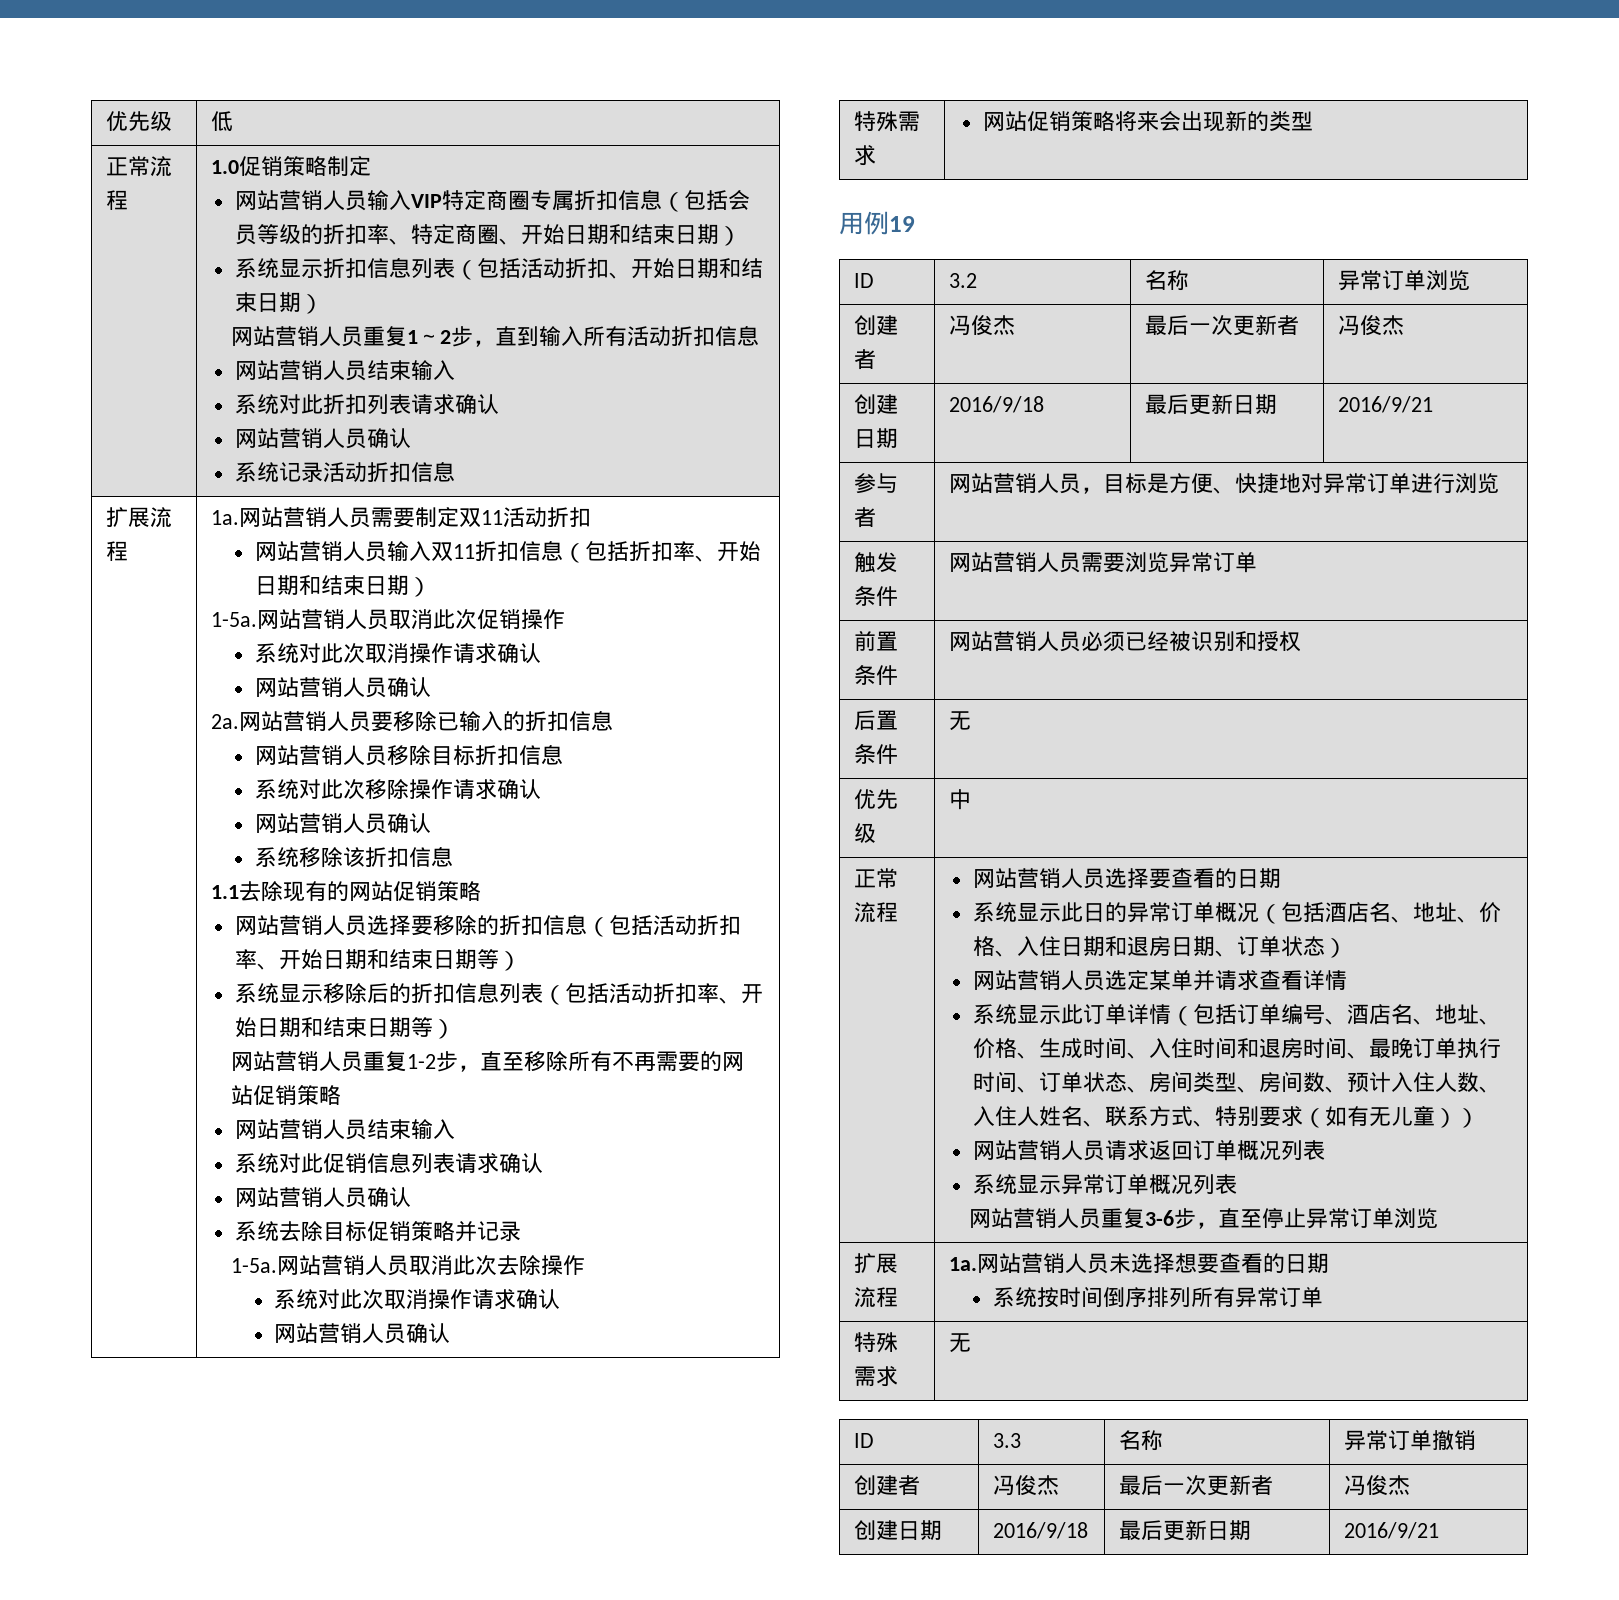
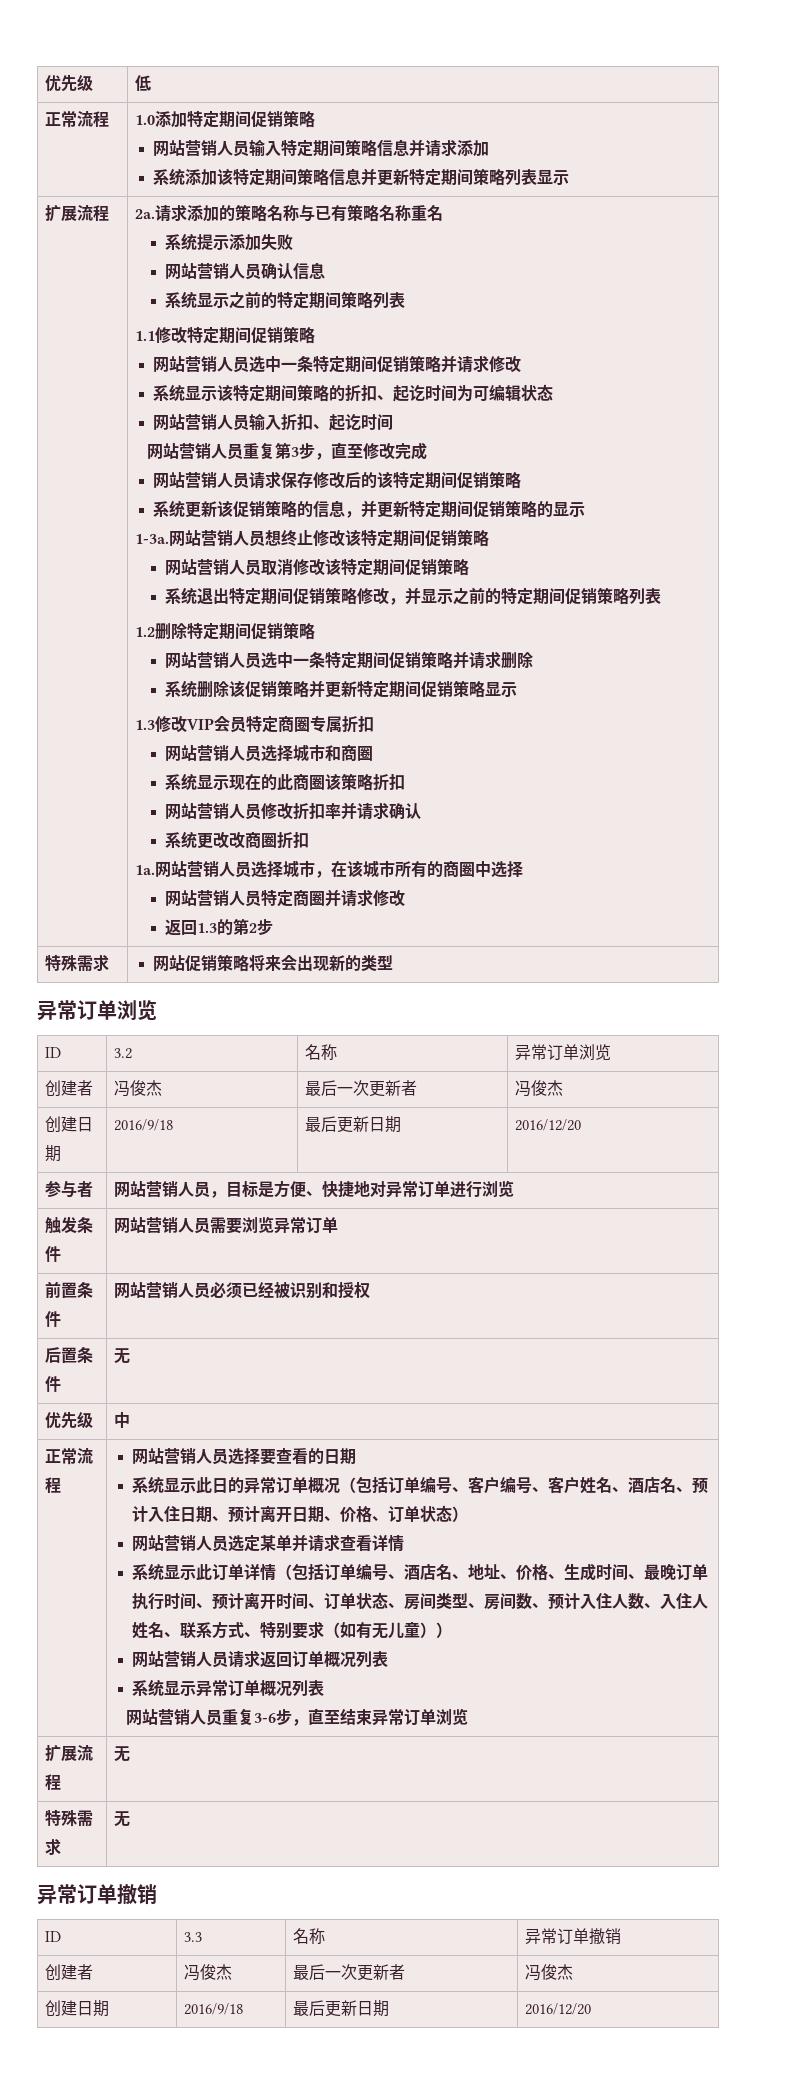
- 1.0促销策略制定
- 网站营销人员输入VIP特定商圈专属折扣信息（包括会员等级的折扣率、特定商圈、开始日期和结束日期）
- 系统显示折扣信息列表（包括活动折扣、开始日期和结束日期）
- 网站营销人员重复1～2步，直到输入所有活动折扣信息
- 网站营销人员结束输入
- 系统对此折扣列表请求确认
- 网站营销人员确认
- 系统记录活动折扣信息
- 扩展流程 | 1a.网站营销人员需要制定双11活动折扣
- 网站营销人员输入双11折扣信息（包括折扣率、开始日期和结束日期）
- 1-5a.网站营销人员取消此次促销操作
- 系统对此次取消操作请求确认
- 网站营销人员确认
- 2a.网站营销人员要移除已输入的折扣信息
- 网站营销人员移除目标折扣信息
- 系统对此次移除操作请求确认
- 网站营销人员确认
- 系统移除该折扣信息
- 1.1去除现有的网站促销策略
- 网站营销人员选择要移除的折扣信息（包括活动折扣率、开始日期和结束日期等）
- 系统显示移除后的折扣信息列表（包括活动折扣率、开始日期和结束日期等）
- 网站营销人员重复1-2步，直至移除所有不再需要的网站促销策略
- 网站营销人员结束输入
- 系统对此促销信息列表请求确认
- 网站营销人员确认
- 系统去除目标促销策略并记录
- 1-5a.网站营销人员取消此次去除操作
- 系统对此次取消操作请求确认
- 网站营销人员确认
+ 1.0添加特定期间促销策略
+ 网站营销人员输入特定期间策略信息并请求添加
+ 系统添加该特定期间策略信息并更新特定期间策略列表显示
+ 扩展流程 | 2a.请求添加的策略名称与已有策略名称重名
+ 系统提示添加失败
+ 网站营销人员确认信息
+ 系统显示之前的特定期间策略列表
+ 1.1修改特定期间促销策略
+ 网站营销人员选中一条特定期间促销策略并请求修改
+ 系统显示该特定期间策略的折扣、起讫时间为可编辑状态
+ 网站营销人员输入折扣、起讫时间
+ 网站营销人员重复第3步，直至修改完成
+ 网站营销人员请求保存修改后的该特定期间促销策略
+ 系统更新该促销策略的信息，并更新特定期间促销策略的显示
+ 1-3a.网站营销人员想终止修改该特定期间促销策略
+ 网站营销人员取消修改该特定期间促销策略
+ 系统退出特定期间促销策略修改，并显示之前的特定期间促销策略列表
+ 1.2删除特定期间促销策略
+ 网站营销人员选中一条特定期间促销策略并请求删除
+ 系统删除该促销策略并更新特定期间促销策略显示
+ 1.3修改VIP会员特定商圈专属折扣
+ 网站营销人员选择城市和商圈
+ 系统显示现在的此商圈该策略折扣
+ 网站营销人员修改折扣率并请求确认
+ 系统更改改商圈折扣
+ 1a.网站营销人员选择城市，在该城市所有的商圈中选择
+ 网站营销人员特定商圈并请求修改
+ 返回1.3的第2步
  特殊需求 | 网站促销策略将来会出现新的类型
- 用例19
+ 异常订单浏览
  ID | 3.2 | 名称 | 异常订单浏览
  创建者 | 冯俊杰 | 最后一次更新者 | 冯俊杰
- 创建日期 | 2016/9/18 | 最后更新日期 | 2016/9/21
+ 创建日期 | 2016/9/18 | 最后更新日期 | 2016/12/20
- 系统显示此日的异常订单概况（包括酒店名、地址、价格、入住日期和退房日期、订单状态）
+ 系统显示此日的异常订单概况（包括订单编号、客户编号、客户姓名、酒店名、预计入住日期、预计离开日期、价格、订单状态）
- 系统显示此订单详情（包括订单编号、酒店名、地址、价格、生成时间、入住时间和退房时间、最晚订单执行时间、订单状态、房间类型、房间数、预计入住人数、入住人姓名、联系方式、特别要求（如有无儿童））
+ 系统显示此订单详情（包括订单编号、酒店名、地址、价格、生成时间、最晚订单执行时间、预计离开时间、订单状态、房间类型、房间数、预计入住人数、入住人姓名、联系方式、特别要求（如有无儿童））
- 网站营销人员重复3-6步，直至停止异常订单浏览
+ 网站营销人员重复3-6步，直至结束异常订单浏览
- 扩展流程 | 1a.网站营销人员未选择想要查看的日期
- 系统按时间倒序排列所有异常订单
+ 扩展流程 | 无
  特殊需求 | 无
+ 异常订单撤销
  ID | 3.3 | 名称 | 异常订单撤销
  创建者 | 冯俊杰 | 最后一次更新者 | 冯俊杰
- 创建日期 | 2016/9/18 | 最后更新日期 | 2016/9/21
+ 创建日期 | 2016/9/18 | 最后更新日期 | 2016/12/20

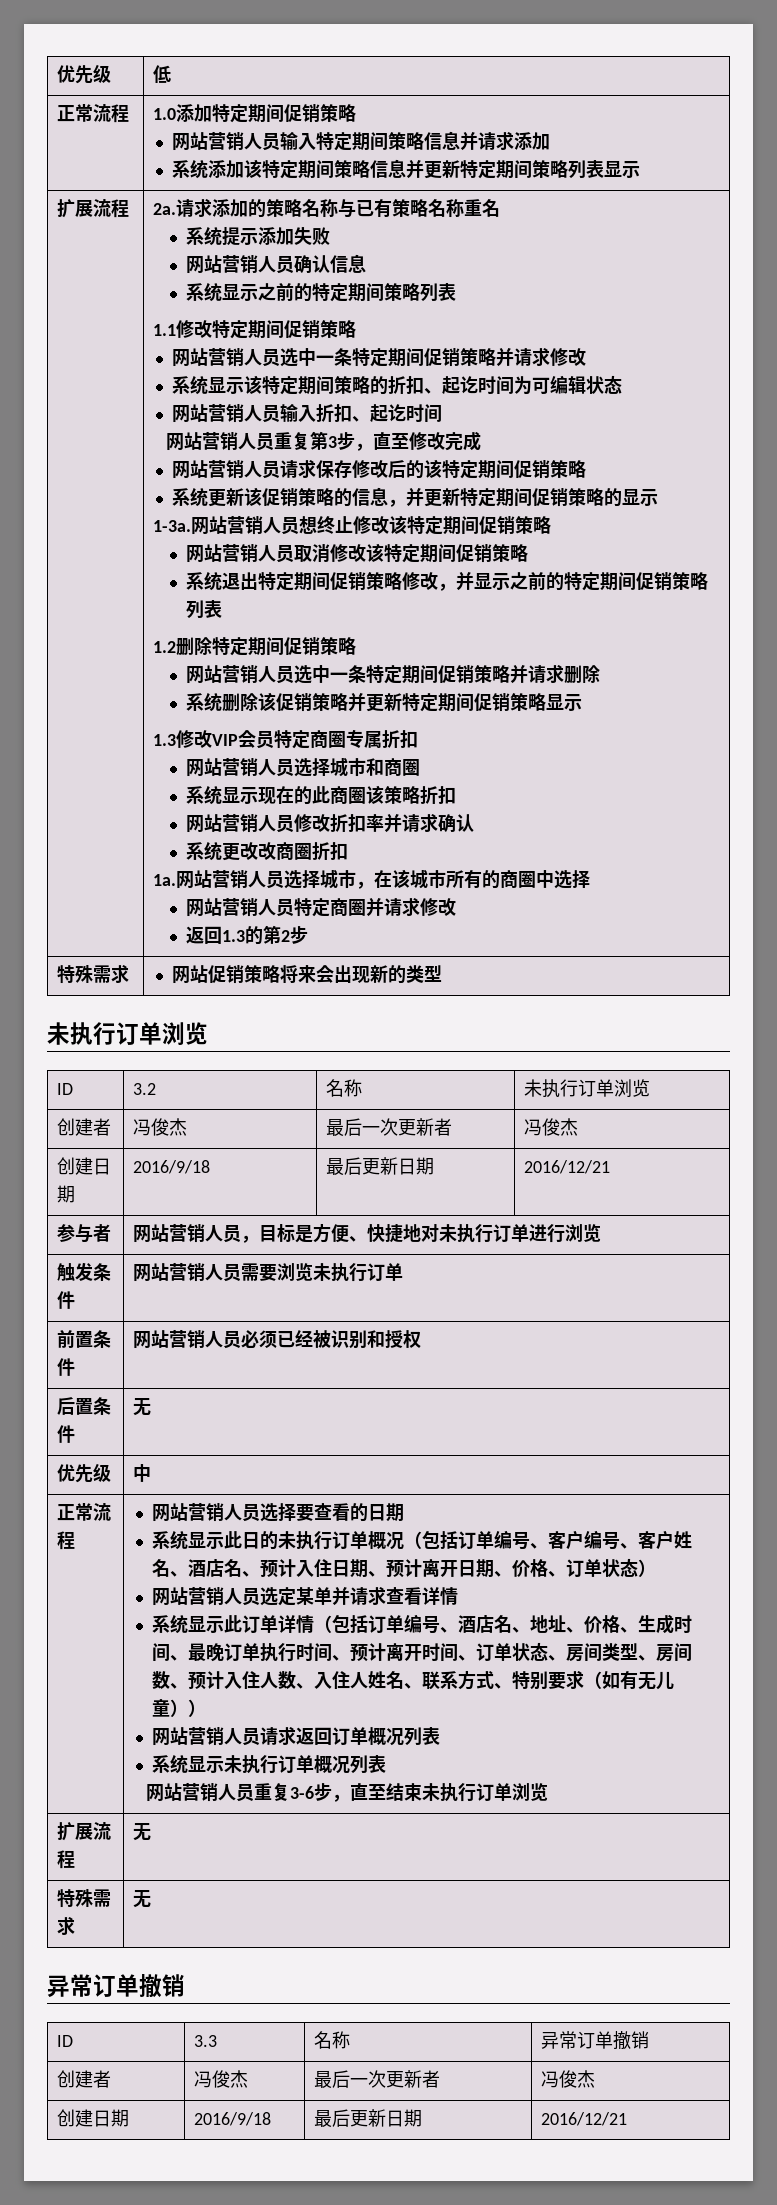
  特殊需求 | 网站促销策略将来会出现新的类型
- 异常订单浏览
+ 未执行订单浏览
- ID | 3.2 | 名称 | 异常订单浏览
+ ID | 3.2 | 名称 | 未执行订单浏览
  创建者 | 冯俊杰 | 最后一次更新者 | 冯俊杰
- 创建日期 | 2016/9/18 | 最后更新日期 | 2016/12/20
+ 创建日期 | 2016/9/18 | 最后更新日期 | 2016/12/21
- 参与者 | 网站营销人员，目标是方便、快捷地对异常订单进行浏览
+ 参与者 | 网站营销人员，目标是方便、快捷地对未执行订单进行浏览
- 触发条件 | 网站营销人员需要浏览异常订单
+ 触发条件 | 网站营销人员需要浏览未执行订单
- 系统显示此日的异常订单概况（包括订单编号、客户编号、客户姓名、酒店名、预计入住日期、预计离开日期、价格、订单状态）
+ 系统显示此日的未执行订单概况（包括订单编号、客户编号、客户姓名、酒店名、预计入住日期、预计离开日期、价格、订单状态）
- 系统显示异常订单概况列表
+ 系统显示未执行订单概况列表
- 网站营销人员重复3-6步，直至结束异常订单浏览
+ 网站营销人员重复3-6步，直至结束未执行订单浏览
  ID | 3.3 | 名称 | 异常订单撤销
  创建者 | 冯俊杰 | 最后一次更新者 | 冯俊杰
- 创建日期 | 2016/9/18 | 最后更新日期 | 2016/12/20
+ 创建日期 | 2016/9/18 | 最后更新日期 | 2016/12/21

